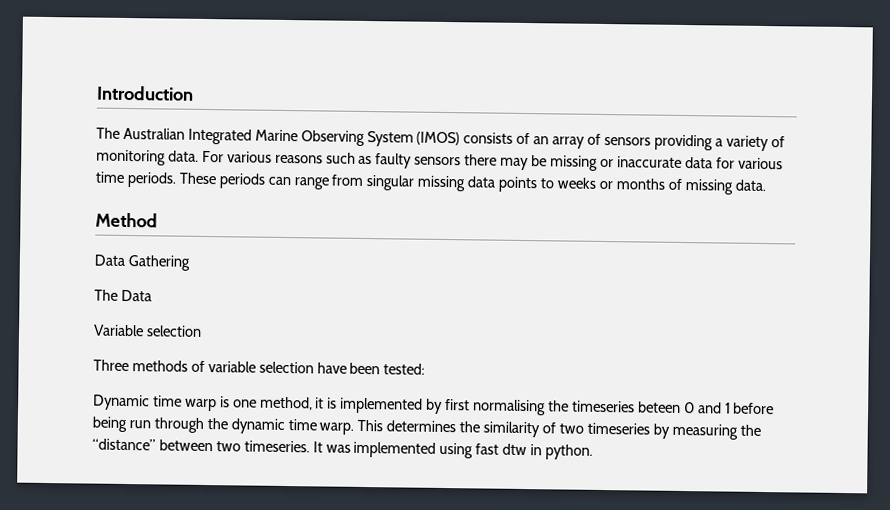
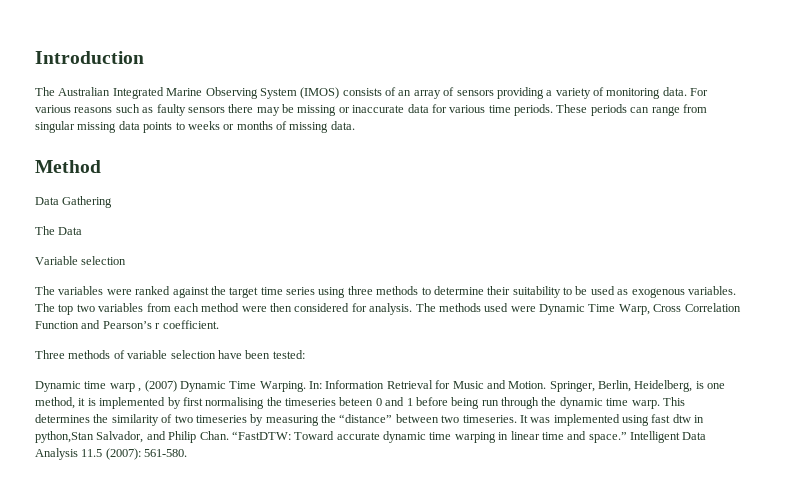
+ The variables were ranked against the target time series using three methods to determine their suitability to be used as exogenous variables. The top two variables from each method were then considered for analysis. The methods used were Dynamic Time Warp, Cross Correlation Function and Pearson’s r coefficient.
- Dynamic time warp is one method, it is implemented by first normalising the timeseries beteen 0 and 1 before being run through the dynamic time warp.
+ Dynamic time warp , (2007) Dynamic Time Warping. In: Information Retrieval for Music and Motion. Springer, Berlin, Heidelberg, is one method, it is implemented by first normalising the timeseries beteen 0 and 1 before being run through the dynamic time warp.
- It was implemented using fast dtw in python.
+ It was implemented using fast dtw in python,Stan Salvador, and Philip Chan. “FastDTW: Toward accurate dynamic time warping in linear time and space.” Intelligent Data Analysis 11.5 (2007): 561-580.

